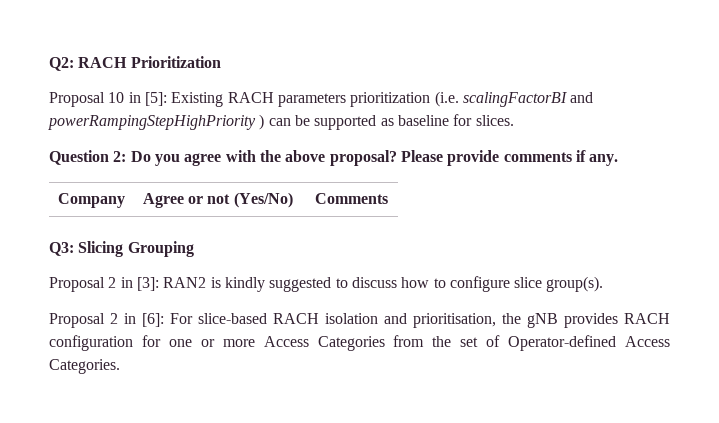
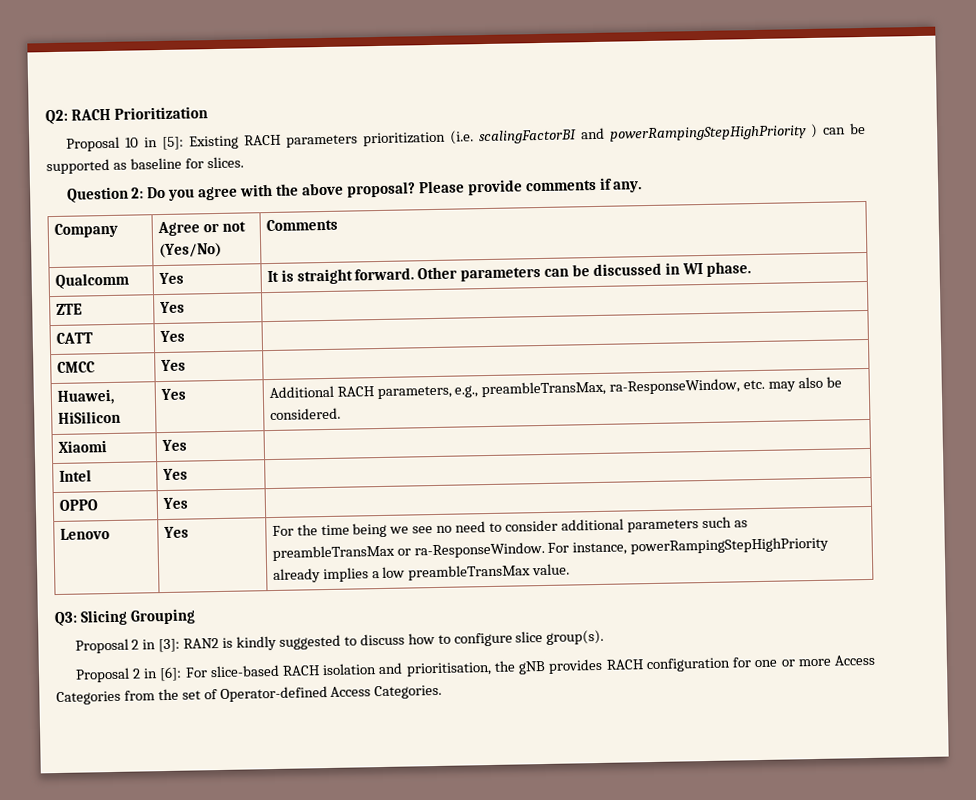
+ Qualcomm | Yes | It is straight forward. Other parameters can be discussed in WI phase.
+ ZTE | Yes |
+ CATT | Yes |
+ CMCC | Yes |
+ Huawei, HiSilicon | Yes | Additional RACH parameters, e.g., preambleTransMax, ra-ResponseWindow, etc. may also be considered.
+ Xiaomi | Yes |
+ Intel | Yes |
+ OPPO | Yes |
+ Lenovo | Yes | For the time being we see no need to consider additional parameters such as preambleTransMax or ra-ResponseWindow. For instance, powerRampingStepHighPriority already implies a low preambleTransMax value.

